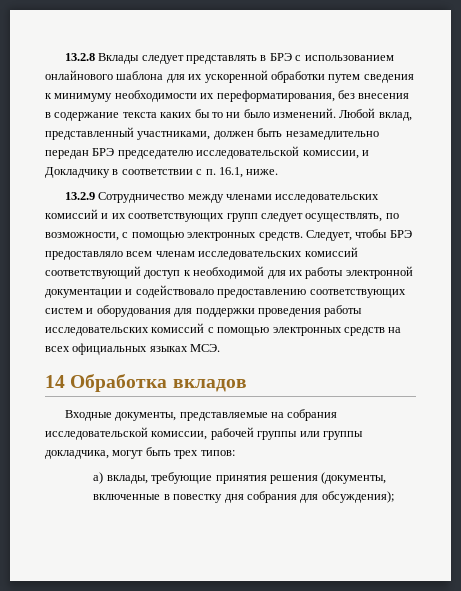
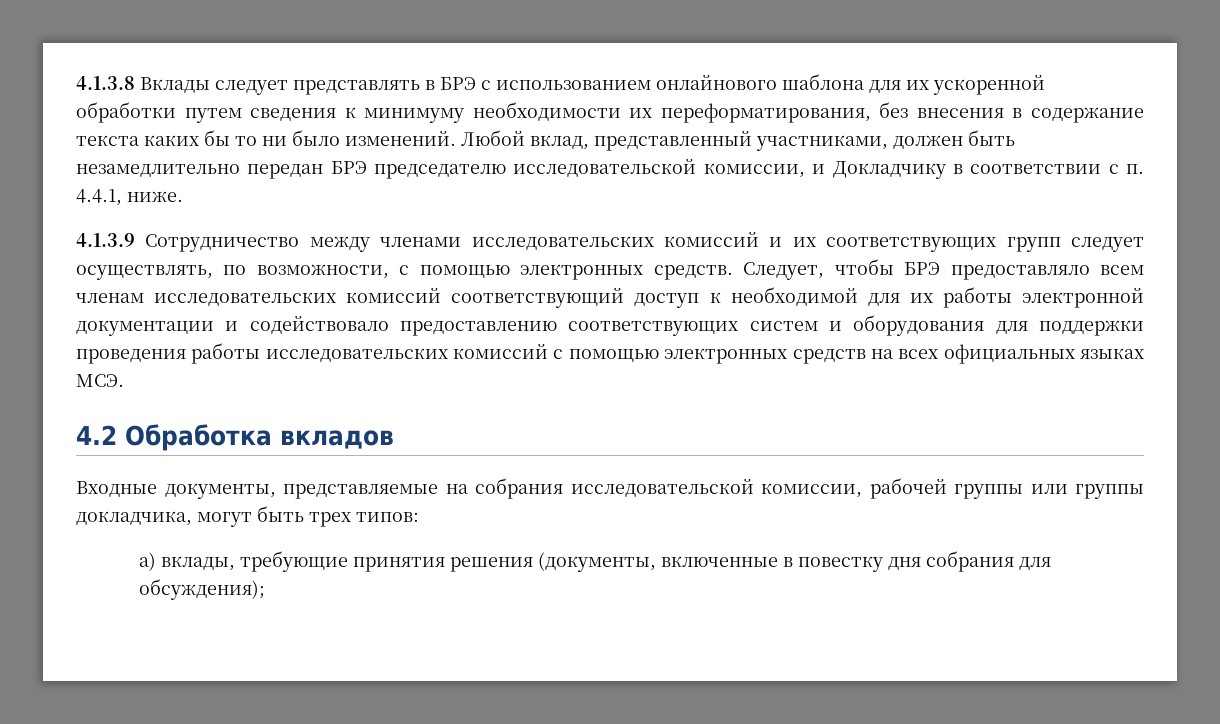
- 13.2.8 Вклады следует представлять в БРЭ с использованием онлайнового шаблона для их ускоренной обработки путем сведения к минимуму необходимости их переформатирования, без внесения в содержание текста каких бы то ни было изменений.
+ 4.1.3.8 Вклады следует представлять в БРЭ с использованием онлайнового шаблона для их ускоренной обработки путем сведения к минимуму необходимости их переформатирования, без внесения в содержание текста каких бы то ни было изменений.
- Любой вклад, представленный участниками, должен быть незамедлительно передан БРЭ председателю исследовательской комиссии, и Докладчику в соответствии с п. 16.1, ниже.
+ Любой вклад, представленный участниками, должен быть незамедлительно передан БРЭ председателю исследовательской комиссии, и Докладчику в соответствии с п. 4.4.1, ниже.
- 13.2.9 Сотрудничество между членами исследовательских комиссий и их соответствующих групп следует осуществлять, по возможности, с помощью электронных средств.
+ 4.1.3.9 Сотрудничество между членами исследовательских комиссий и их соответствующих групп следует осуществлять, по возможности, с помощью электронных средств.
- 14 Обработка вкладов
+ 4.2 Обработка вкладов

